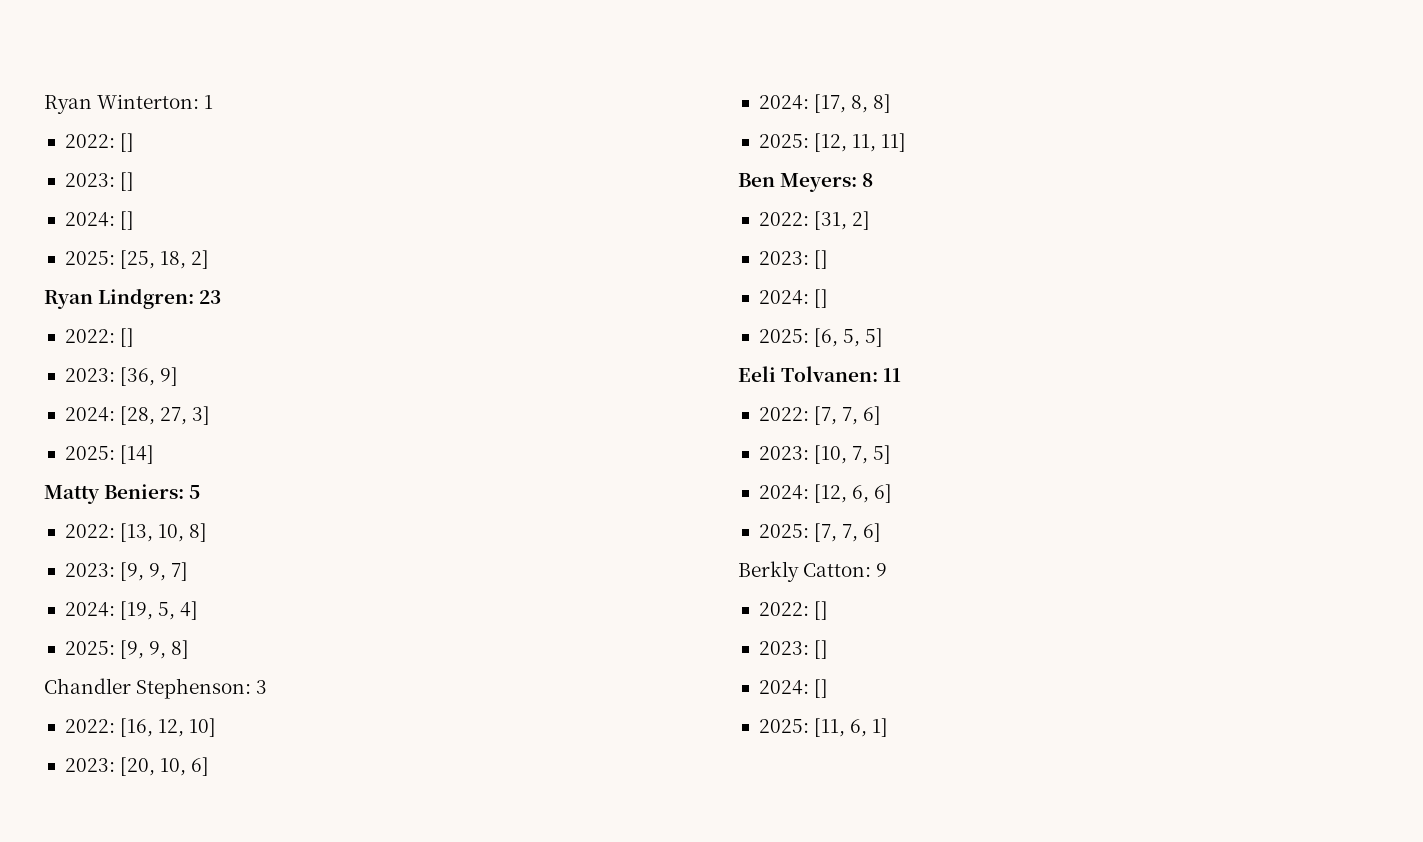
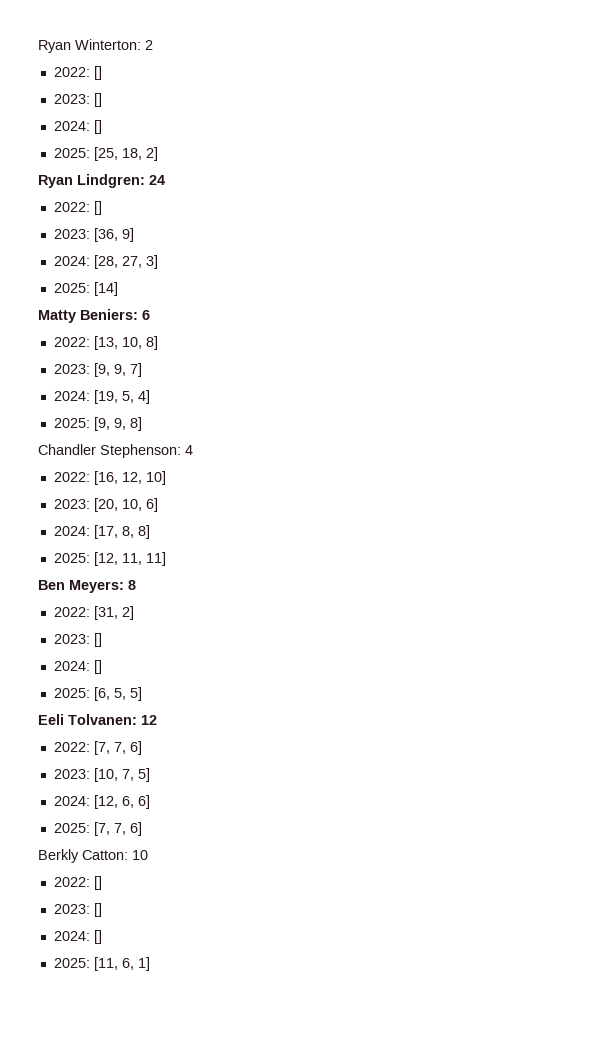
- Ryan Winterton: 1
+ Ryan Winterton: 2
- Ryan Lindgren: 23
+ Ryan Lindgren: 24
- Matty Beniers: 5
+ Matty Beniers: 6
- Chandler Stephenson: 3
+ Chandler Stephenson: 4
- Eeli Tolvanen: 11
+ Eeli Tolvanen: 12
- Berkly Catton: 9
+ Berkly Catton: 10

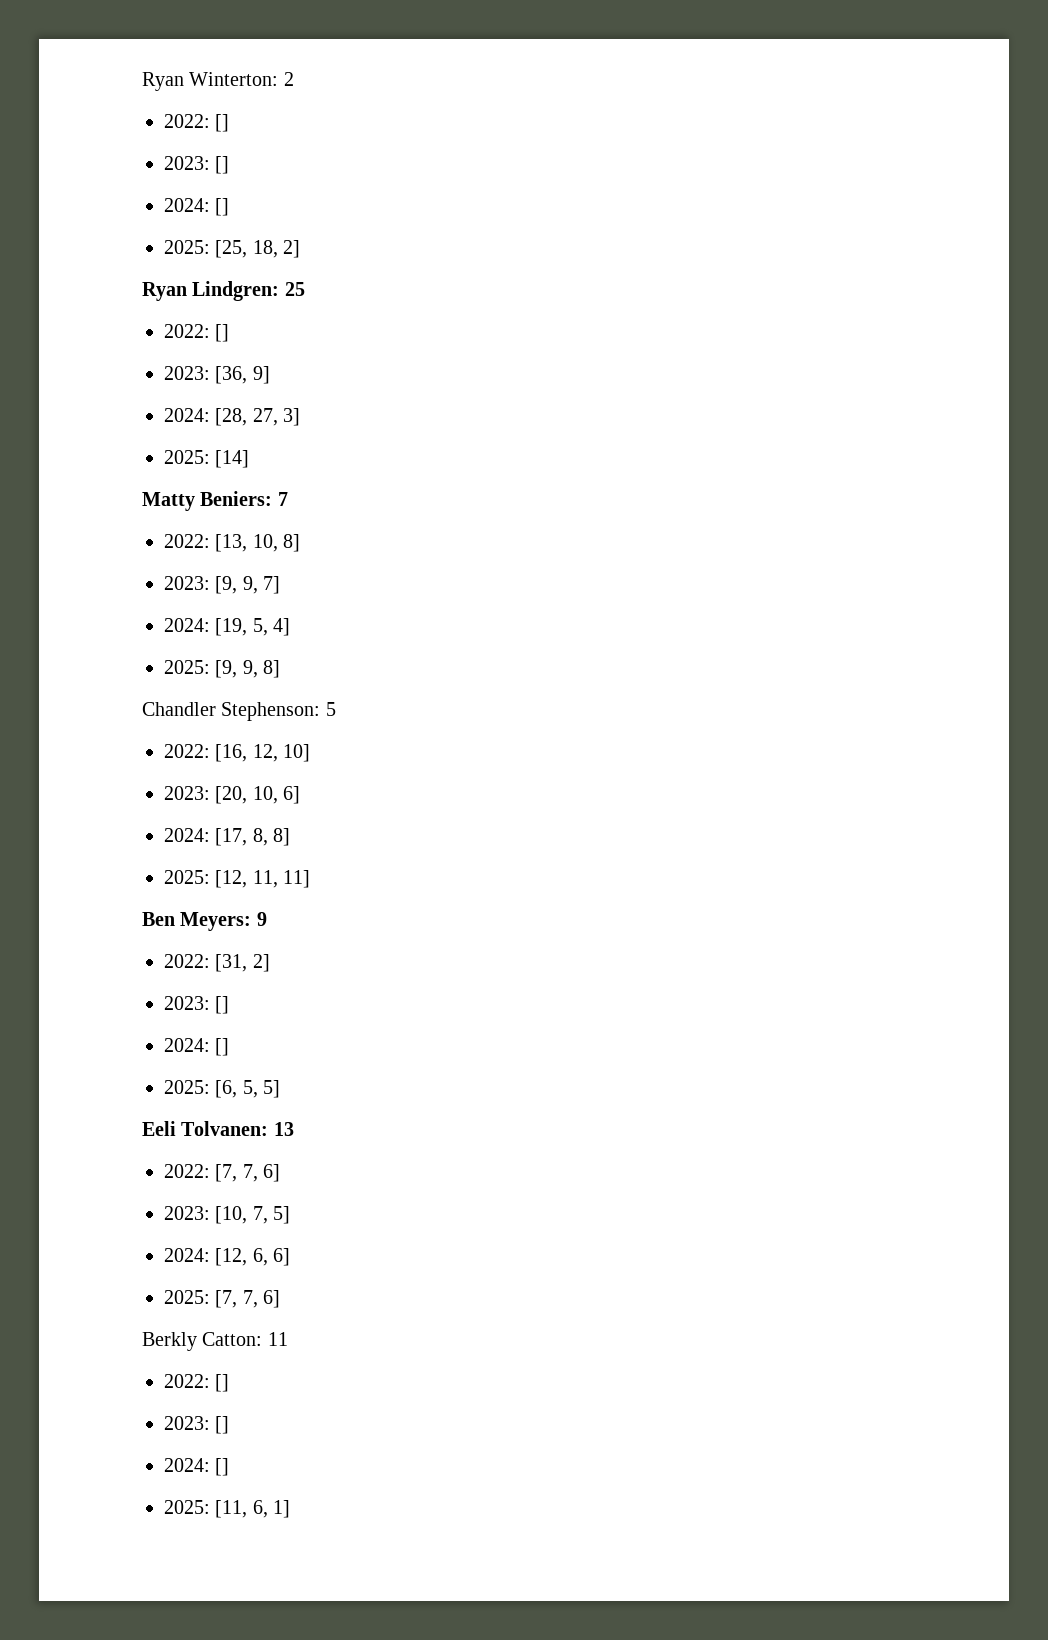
- Ryan Lindgren: 24
+ Ryan Lindgren: 25
- Matty Beniers: 6
+ Matty Beniers: 7
- Chandler Stephenson: 4
+ Chandler Stephenson: 5
- Ben Meyers: 8
+ Ben Meyers: 9
- Eeli Tolvanen: 12
+ Eeli Tolvanen: 13
- Berkly Catton: 10
+ Berkly Catton: 11

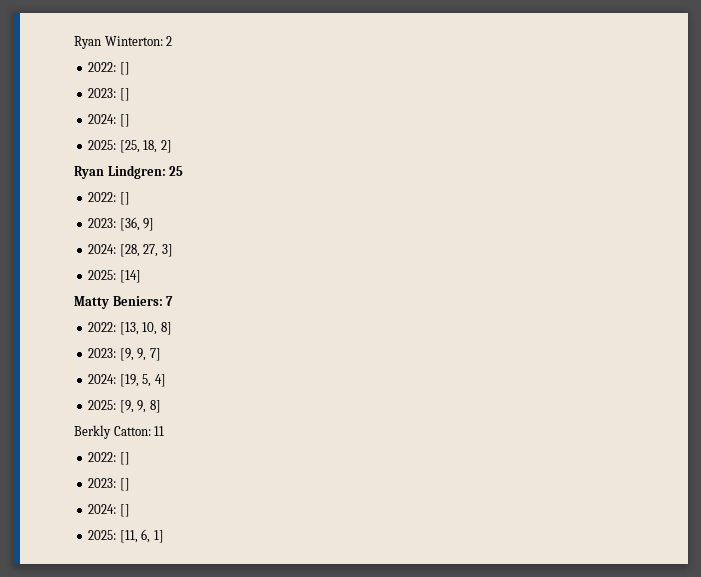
- Chandler Stephenson: 5
- 2022: [16, 12, 10]
- 2023: [20, 10, 6]
- 2024: [17, 8, 8]
- 2025: [12, 11, 11]
- Ben Meyers: 9
- 2022: [31, 2]
- 2023: []
- 2024: []
- 2025: [6, 5, 5]
- Eeli Tolvanen: 13
- 2022: [7, 7, 6]
- 2023: [10, 7, 5]
- 2024: [12, 6, 6]
- 2025: [7, 7, 6]

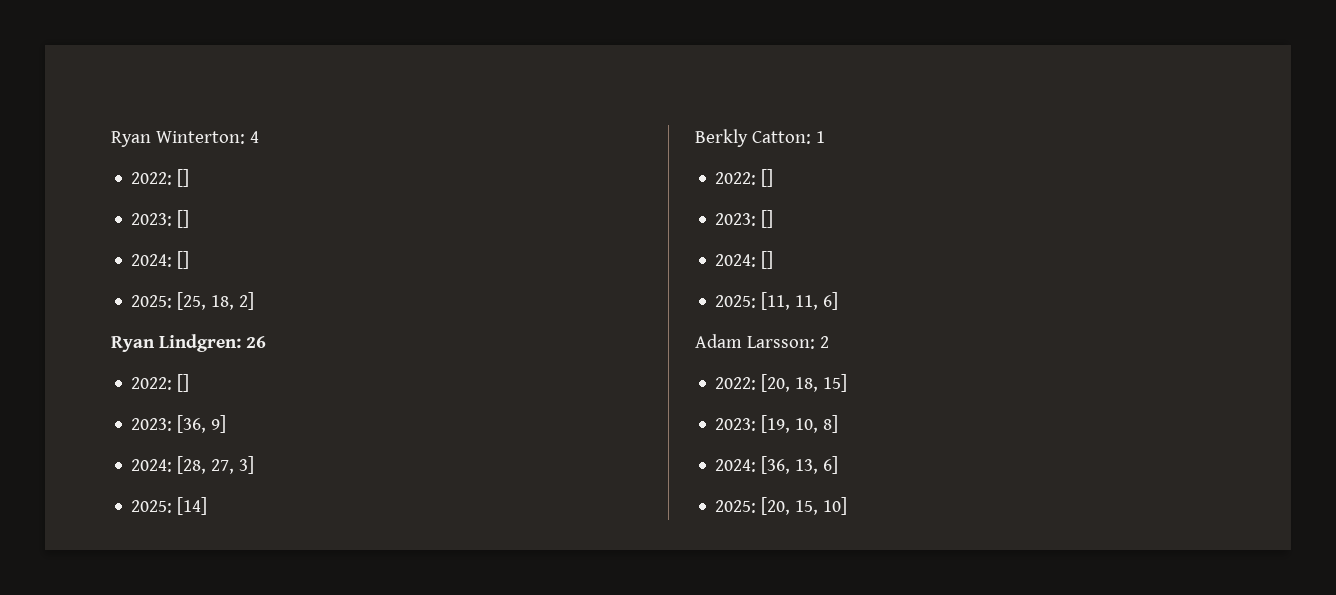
- Ryan Winterton: 2
+ Ryan Winterton: 4
- Ryan Lindgren: 25
+ Ryan Lindgren: 26
- Matty Beniers: 7
- 2022: [13, 10, 8]
- 2023: [9, 9, 7]
- 2024: [19, 5, 4]
- 2025: [9, 9, 8]
- Berkly Catton: 11
+ Berkly Catton: 1
- 2025: [11, 6, 1]
+ 2025: [11, 11, 6]
+ Adam Larsson: 2
+ 2022: [20, 18, 15]
+ 2023: [19, 10, 8]
+ 2024: [36, 13, 6]
+ 2025: [20, 15, 10]

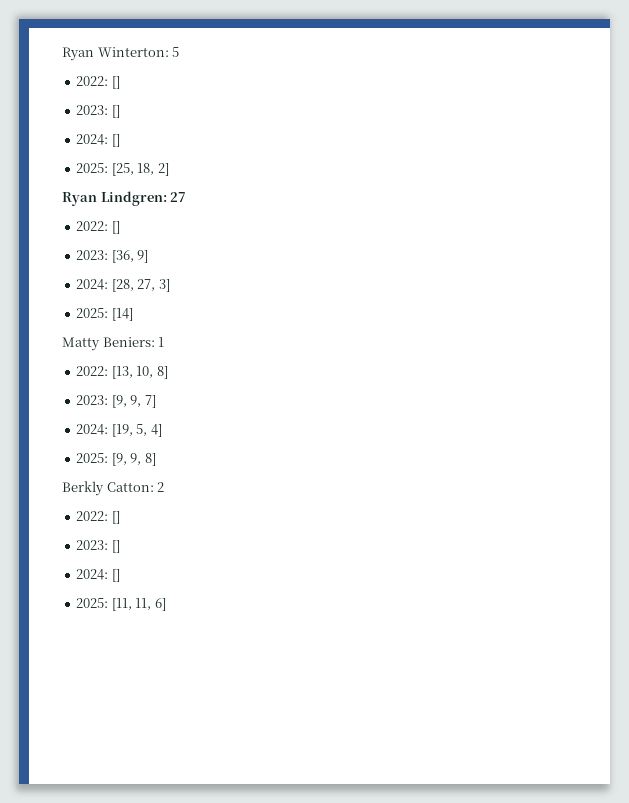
- Ryan Winterton: 4
+ Ryan Winterton: 5
- Ryan Lindgren: 26
+ Ryan Lindgren: 27
+ Matty Beniers: 1
+ 2022: [13, 10, 8]
+ 2023: [9, 9, 7]
+ 2024: [19, 5, 4]
+ 2025: [9, 9, 8]
- Berkly Catton: 1
+ Berkly Catton: 2
- Adam Larsson: 2
- 2022: [20, 18, 15]
- 2023: [19, 10, 8]
- 2024: [36, 13, 6]
- 2025: [20, 15, 10]

